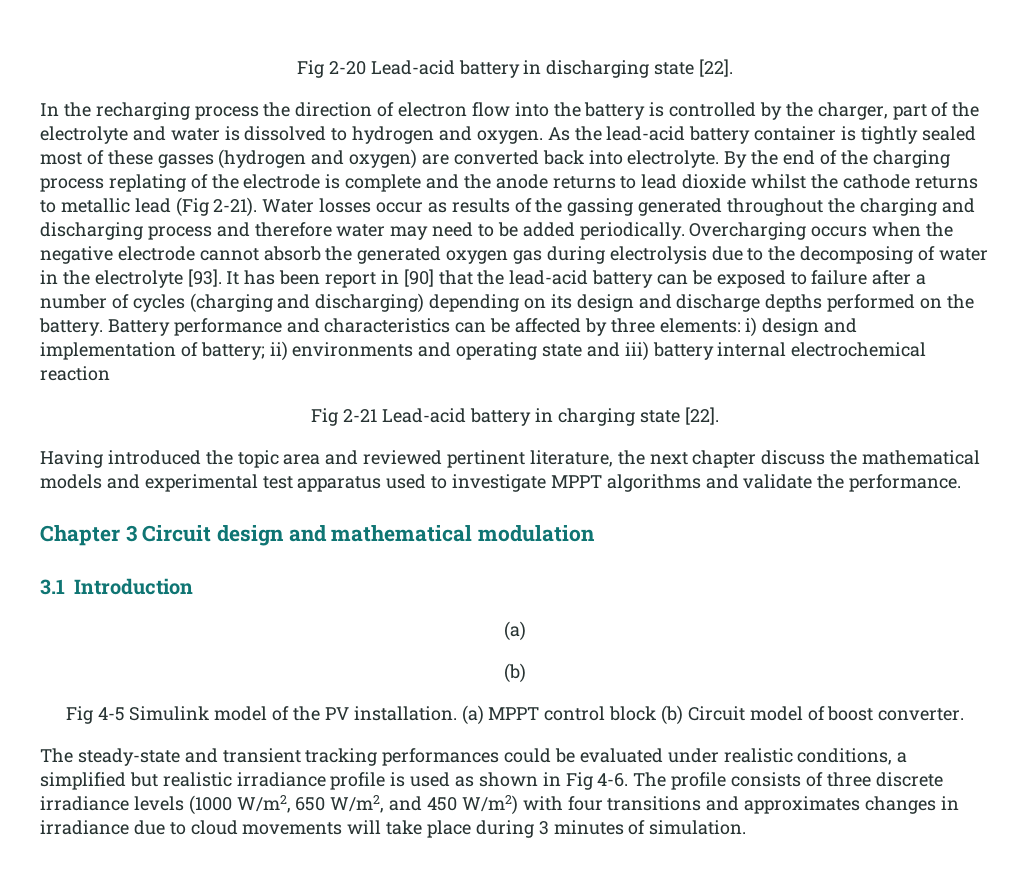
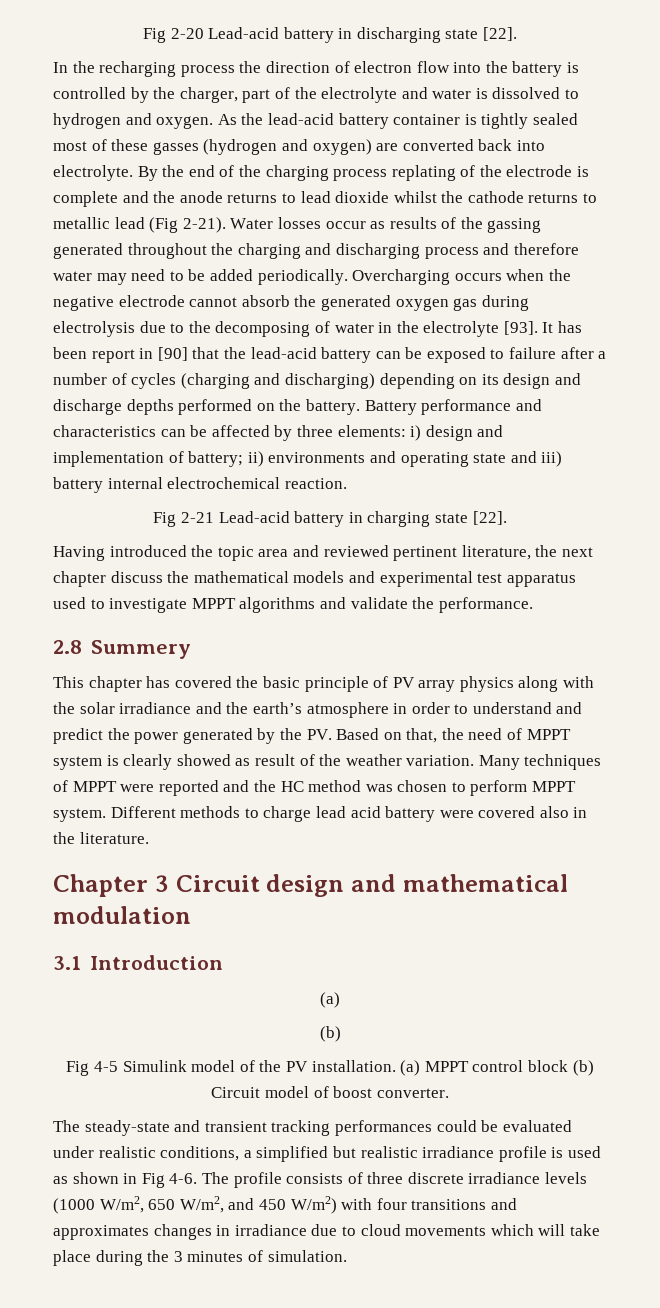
- Battery performance and characteristics can be affected by three elements: i) design and implementation of battery; ii) environments and operating state and iii) battery internal electrochemical reaction
+ Battery performance and characteristics can be affected by three elements: i) design and implementation of battery; ii) environments and operating state and iii) battery internal electrochemical reaction.
+ 2.8 Summery
+ This chapter has covered the basic principle of PV array physics along with the solar irradiance and the earth’s atmosphere in order to understand and predict the power generated by the PV. Based on that, the need of MPPT system is clearly showed as result of the weather variation. Many techniques of MPPT were reported and the HC method was chosen to perform MPPT system. Different methods to charge lead acid battery were covered also in the literature.
- The profile consists of three discrete irradiance levels (1000 W/m2, 650 W/m2, and 450 W/m2) with four transitions and approximates changes in irradiance due to cloud movements will take place during 3 minutes of simulation.
+ The profile consists of three discrete irradiance levels (1000 W/m2, 650 W/m2, and 450 W/m2) with four transitions and approximates changes in irradiance due to cloud movements which will take place during the 3 minutes of simulation.

